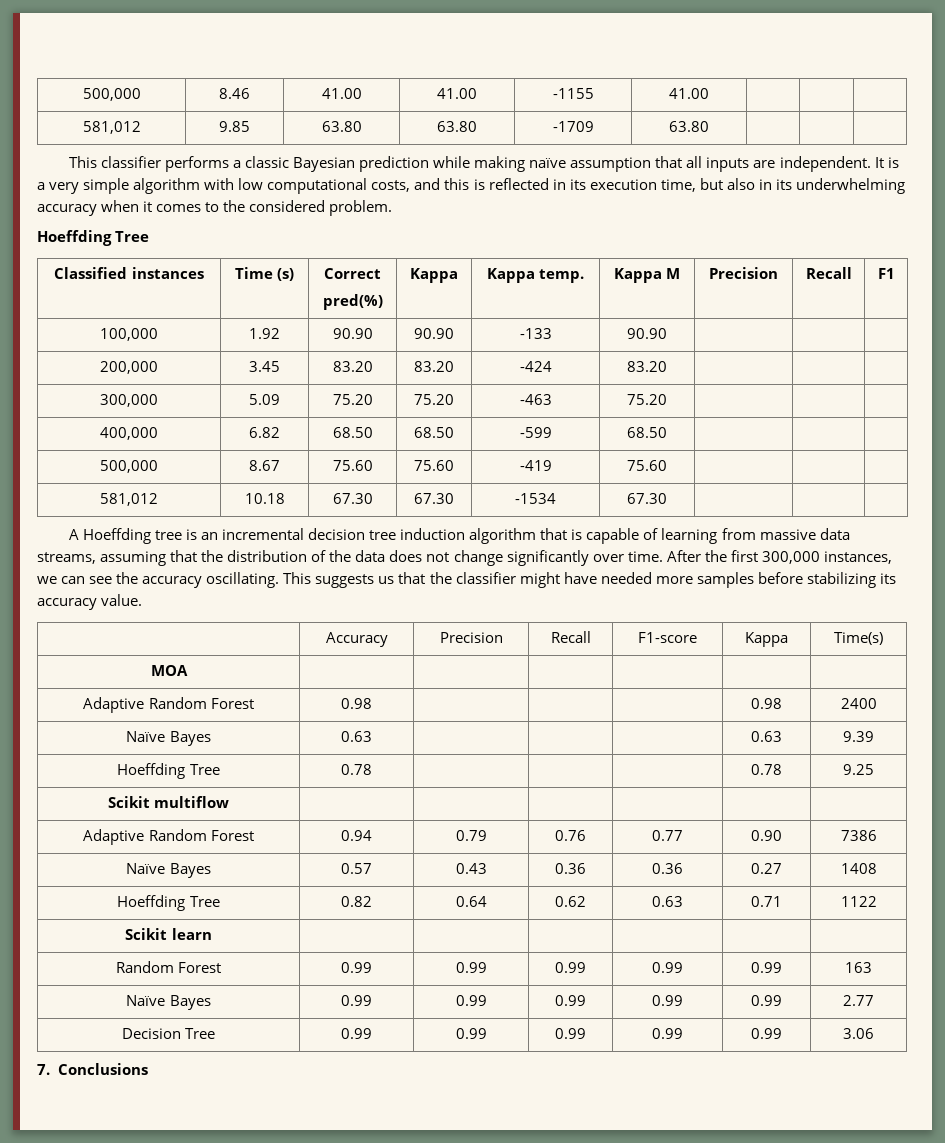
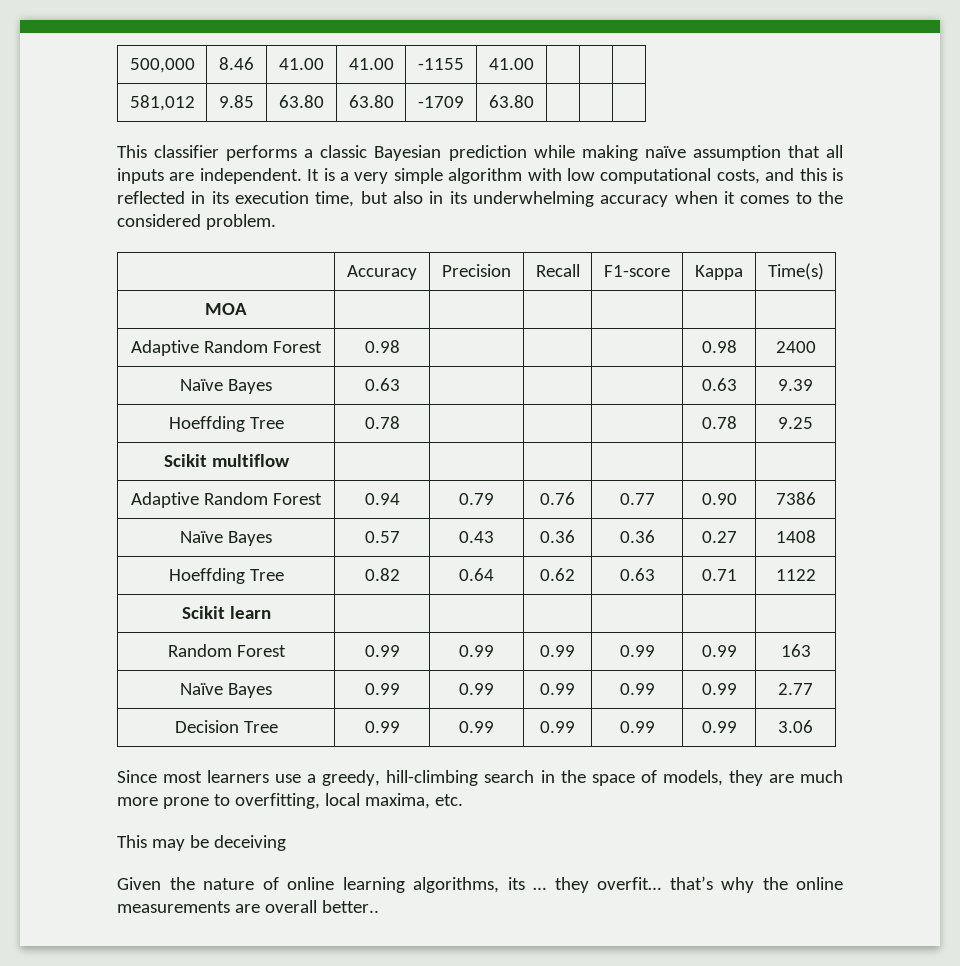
  It is a very simple algorithm with low computational costs, and this is reflected in its execution time, but also in its underwhelming accuracy when it comes to the considered problem.
- Hoeffding Tree
- Classified instances | Time (s) | Correct
- pred(%) | Kappa | Kappa temp. | Kappa M | Precision | Recall | F1
- 100,000 | 1.92 | 90.90 | 90.90 | -133 | 90.90 | | |
- 200,000 | 3.45 | 83.20 | 83.20 | -424 | 83.20 | | |
- 300,000 | 5.09 | 75.20 | 75.20 | -463 | 75.20 | | |
- 400,000 | 6.82 | 68.50 | 68.50 | -599 | 68.50 | | |
- 500,000 | 8.67 | 75.60 | 75.60 | -419 | 75.60 | | |
- 581,012 | 10.18 | 67.30 | 67.30 | -1534 | 67.30 | | |
- A Hoeffding tree is an incremental decision tree induction algorithm that is capable of learning from massive data streams, assuming that the distribution of the data does not change significantly over time. After the first 300,000 instances, we can see the accuracy oscillating. This suggests us that the classifier might have needed more samples before stabilizing its accuracy value.
- 7. Conclusions
+ Since most learners use a greedy, hill-climbing search in the space of models, they are much more prone to overfitting, local maxima, etc.
+ This may be deceiving
+ Given the nature of online learning algorithms, its … they overfit… that’s why the online measurements are overall better..

